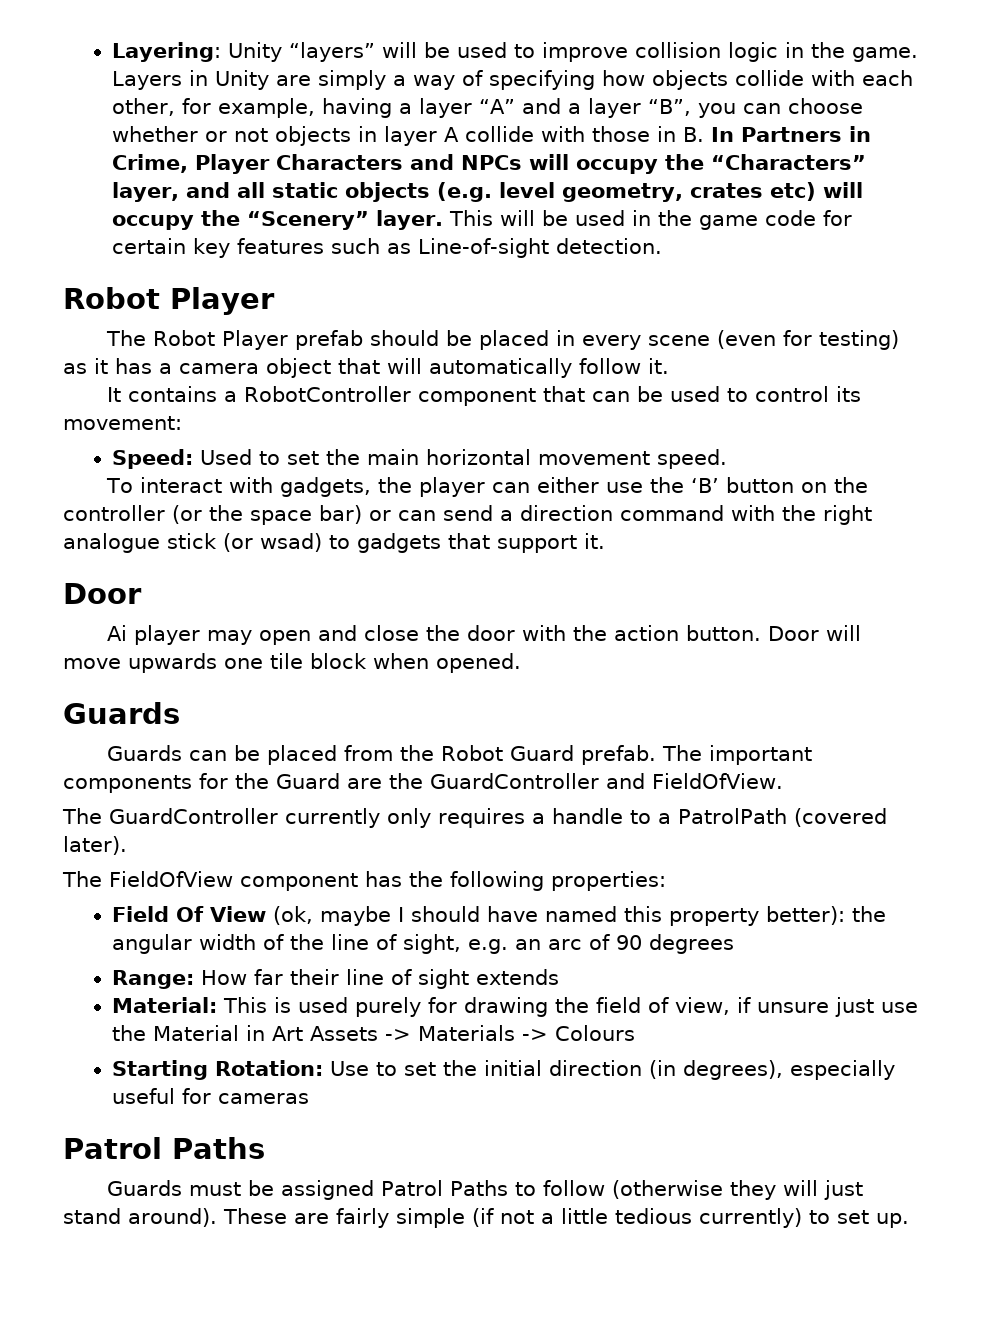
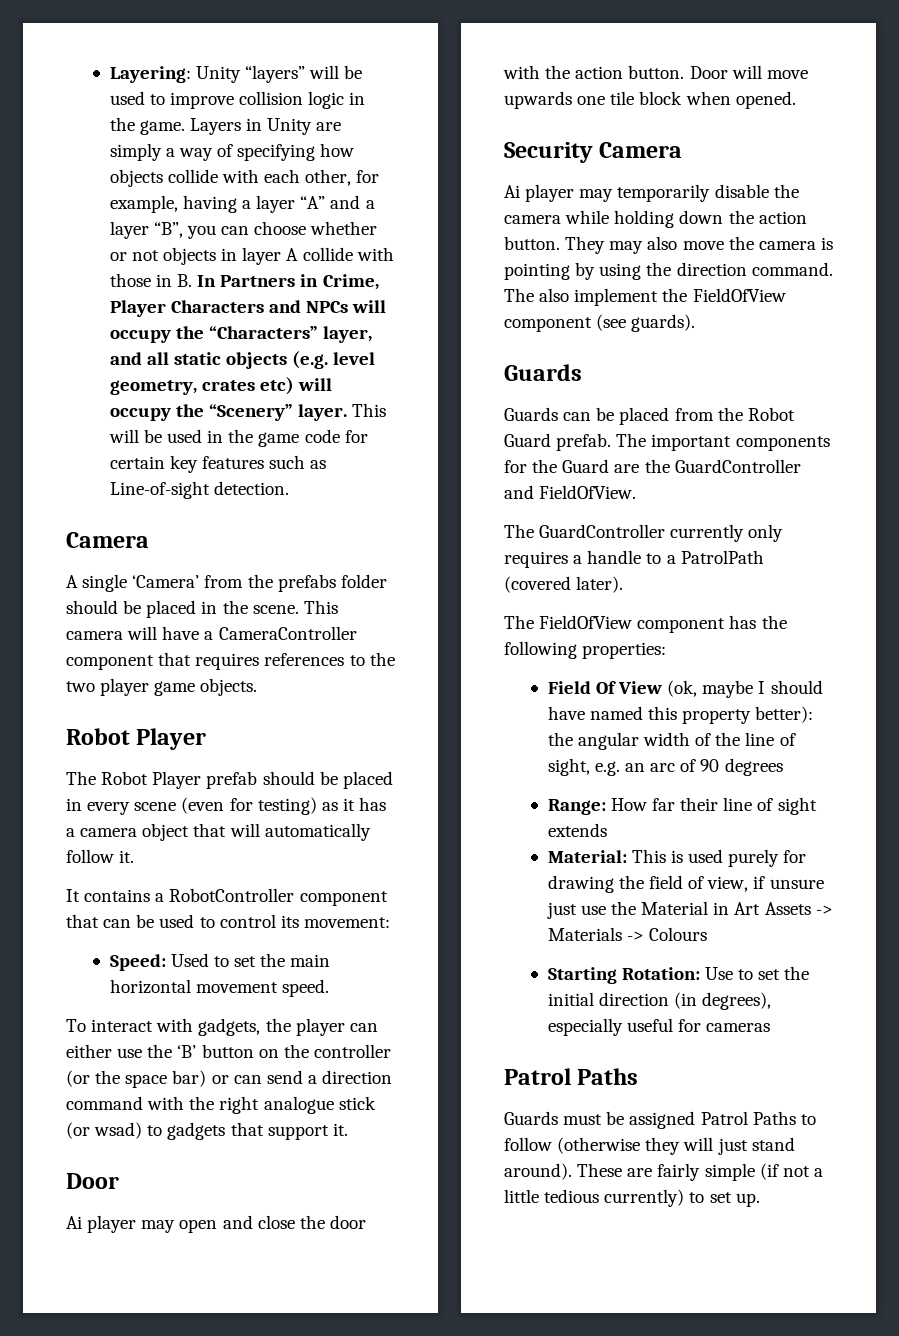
  This will be used in the game code for certain key features such as Line-of-sight detection.
+ Camera
+ A single ‘Camera’ from the prefabs folder should be placed in the scene. This camera will have a CameraController component that requires references to the two player game objects.
+ Security Camera
+ Ai player may temporarily disable the camera while holding down the action button. They may also move the camera is pointing by using the direction command. The also implement the FieldOfView component (see guards).

